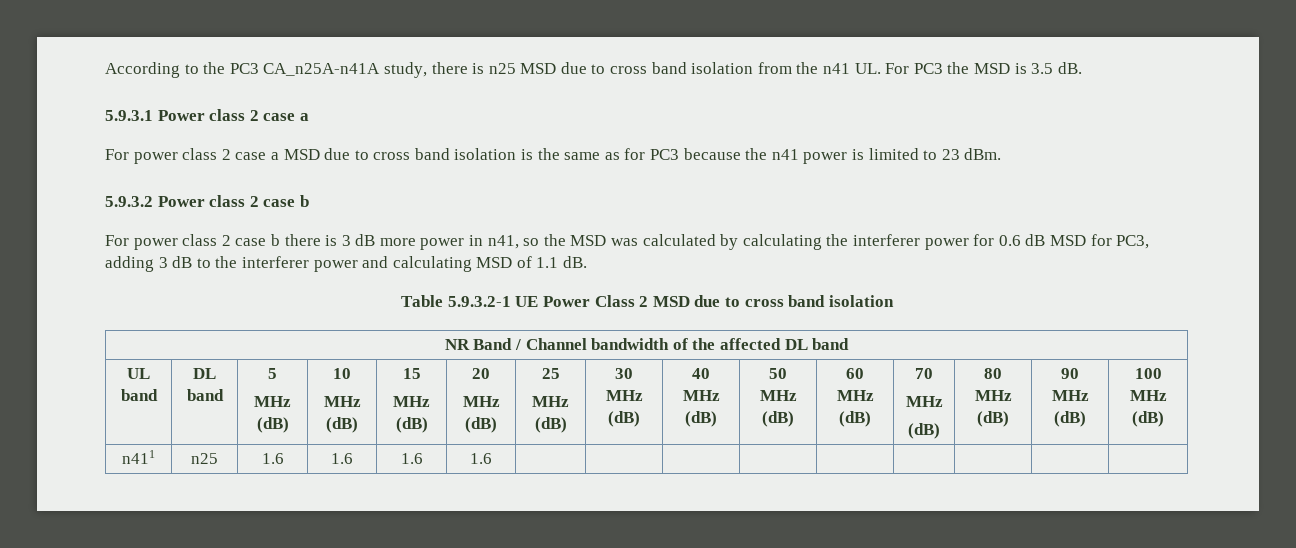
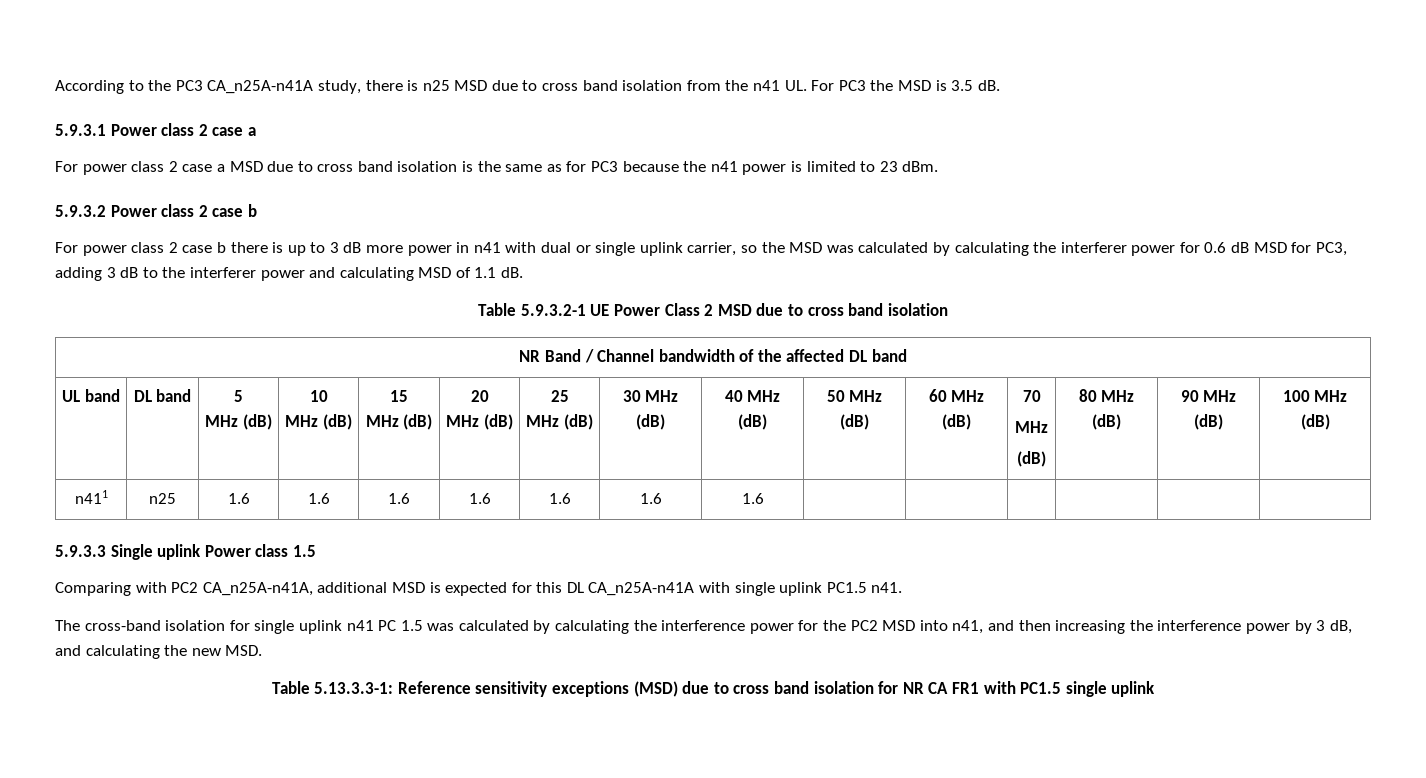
- For power class 2 case b there is 3 dB more power in n41, so the MSD was calculated by calculating the interferer power for 0.6 dB MSD for PC3, adding 3 dB to the interferer power and calculating MSD of 1.1 dB.
+ For power class 2 case b there is up to 3 dB more power in n41 with dual or single uplink carrier, so the MSD was calculated by calculating the interferer power for 0.6 dB MSD for PC3, adding 3 dB to the interferer power and calculating MSD of 1.1 dB.
- n411 | n25 | 1.6 | 1.6 | 1.6 | 1.6 | | | | | | | | |
+ n411 | n25 | 1.6 | 1.6 | 1.6 | 1.6 | 1.6 | 1.6 | 1.6 | | | | | |
+ 5.9.3.3 Single uplink Power class 1.5
+ Comparing with PC2 CA_n25A-n41A, additional MSD is expected for this DL CA_n25A-n41A with single uplink PC1.5 n41.
+ The cross-band isolation for single uplink n41 PC 1.5 was calculated by calculating the interference power for the PC2 MSD into n41, and then increasing the interference power by 3 dB, and calculating the new MSD.
+ Table 5.13.3.3-1: Reference sensitivity exceptions (MSD) due to cross band isolation for NR CA FR1 with PC1.5 single uplink

